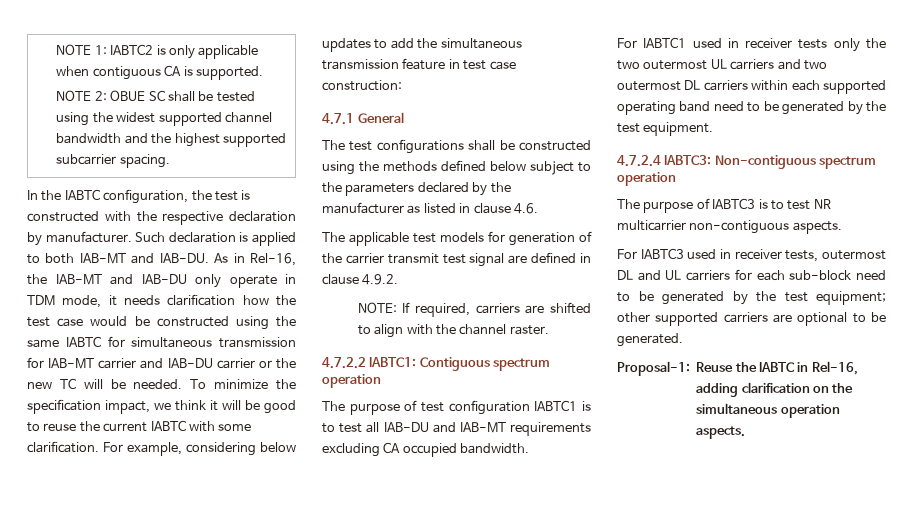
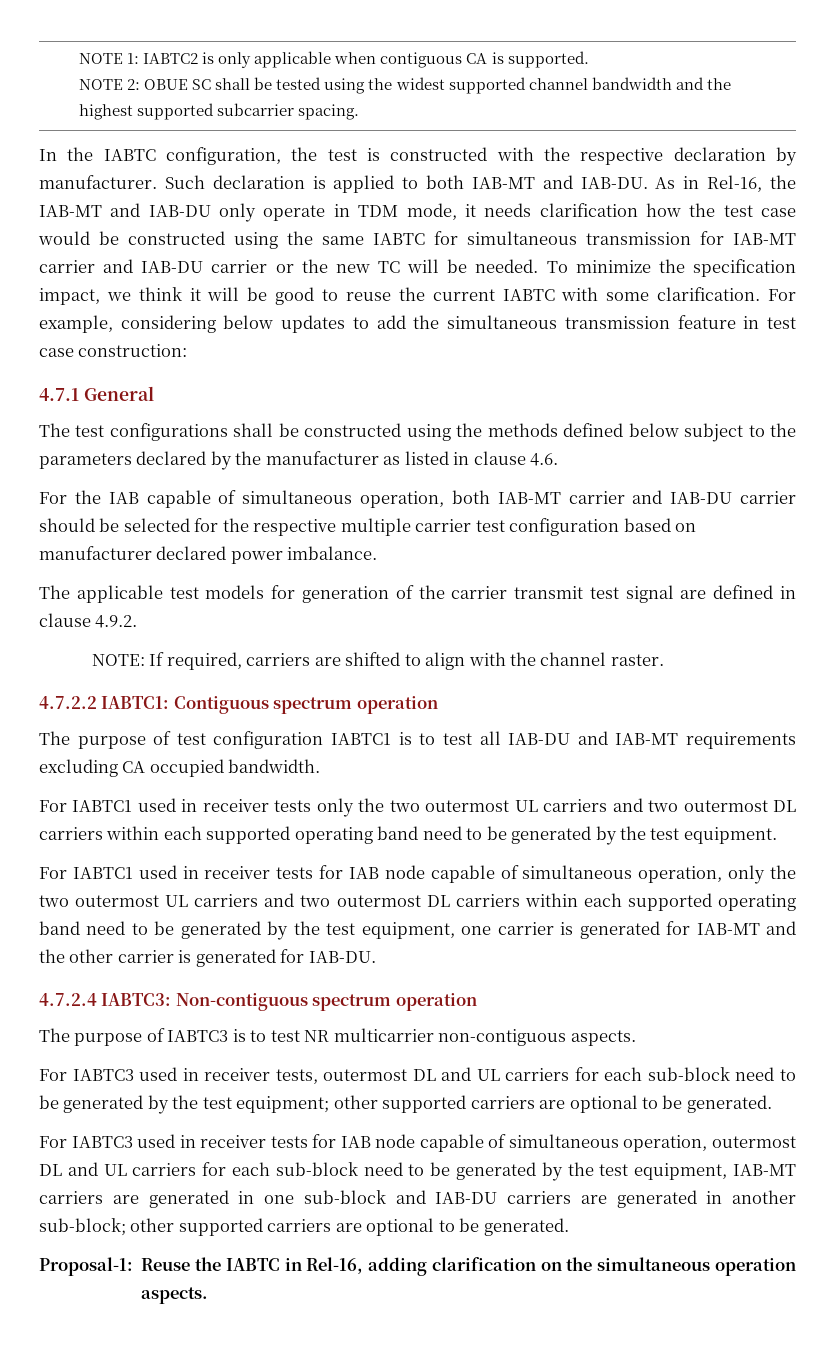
+ For the IAB capable of simultaneous operation, both IAB-MT carrier and IAB-DU carrier should be selected for the respective multiple carrier test configuration based on manufacturer declared power imbalance.
+ For IABTC1 used in receiver tests for IAB node capable of simultaneous operation, only the two outermost UL carriers and two outermost DL carriers within each supported operating band need to be generated by the test equipment, one carrier is generated for IAB-MT and the other carrier is generated for IAB-DU.
+ For IABTC3 used in receiver tests for IAB node capable of simultaneous operation, outermost DL and UL carriers for each sub-block need to be generated by the test equipment, IAB-MT carriers are generated in one sub-block and IAB-DU carriers are generated in another sub-block; other supported carriers are optional to be generated.

